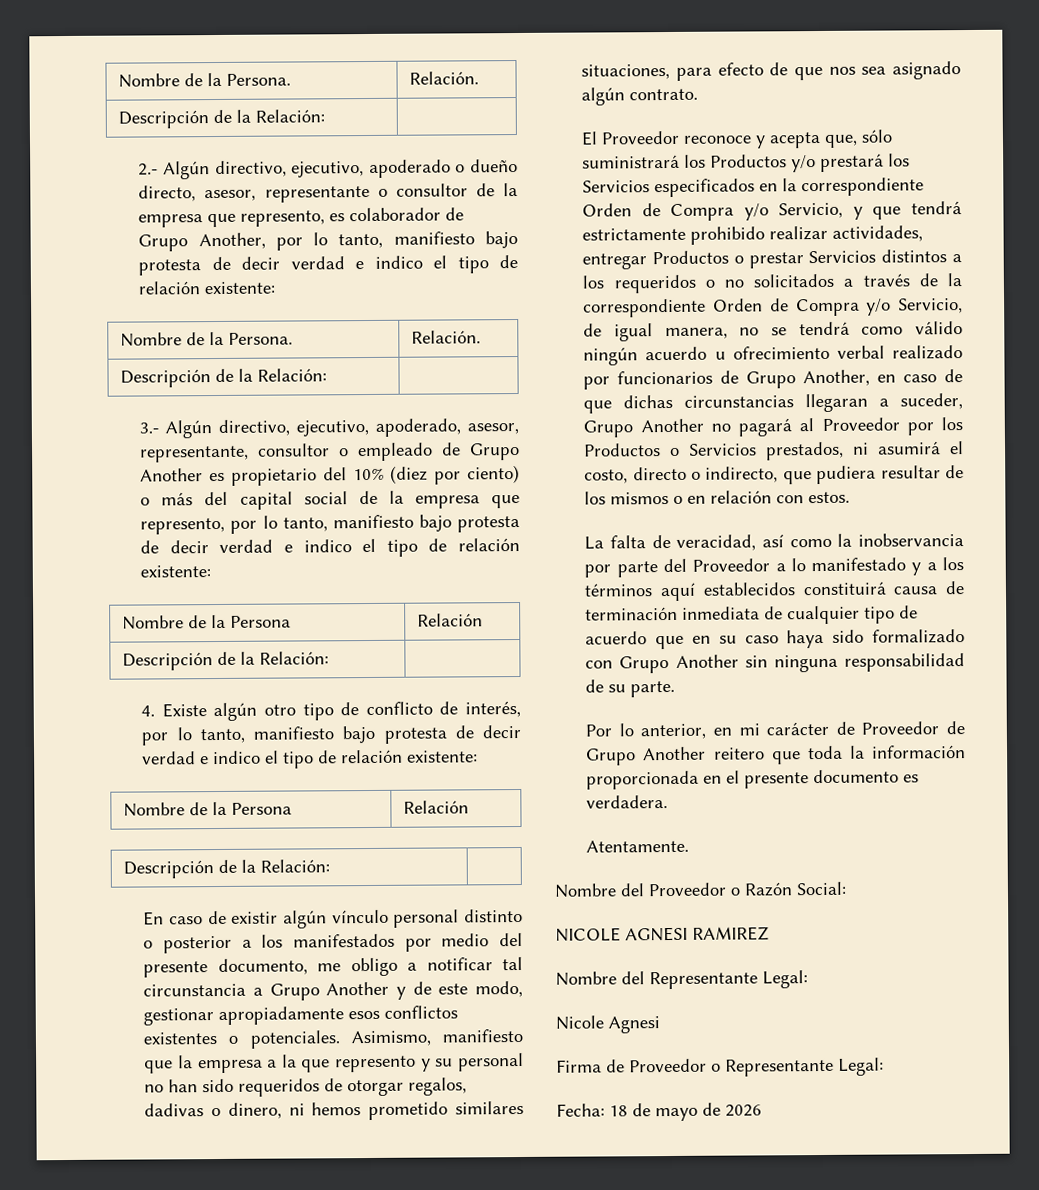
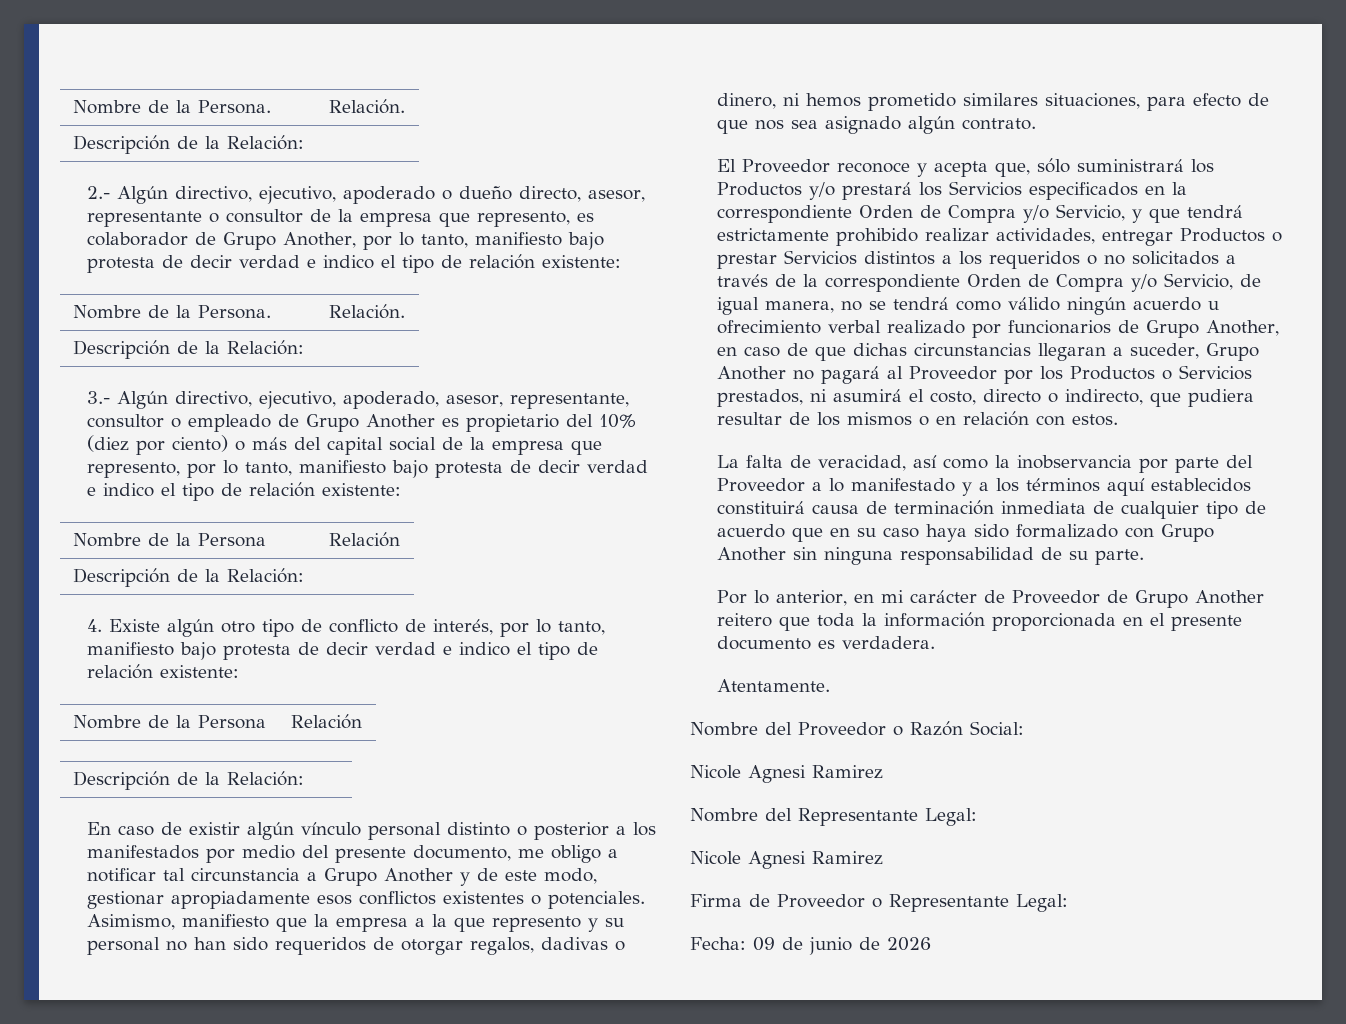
  Nombre del Proveedor o Razón Social:
- NICOLE AGNESI RAMIREZ
+ Nicole Agnesi Ramirez
  Nombre del Representante Legal:
- Nicole Agnesi
+ Nicole Agnesi Ramirez
- Fecha: 18 de mayo de 2026
+ Fecha: 09 de junio de 2026

